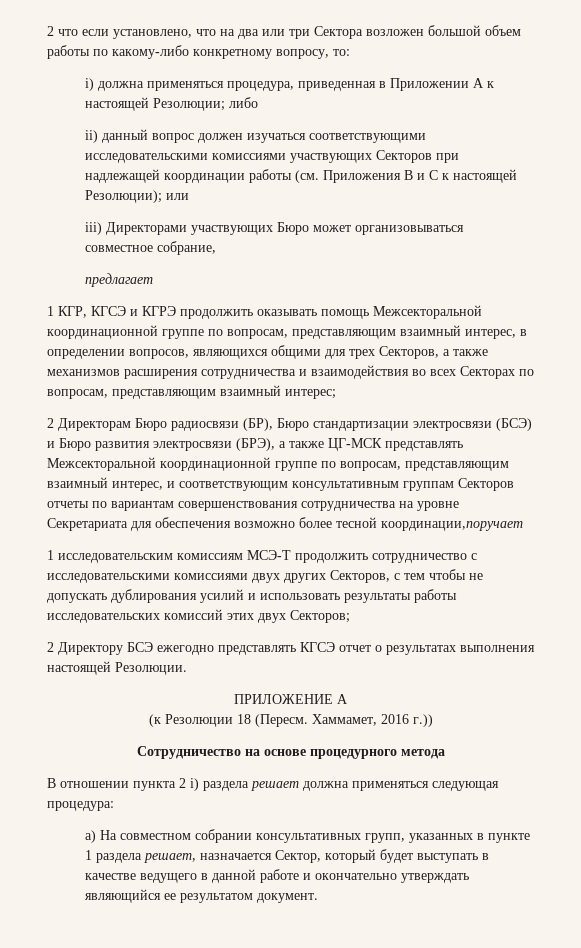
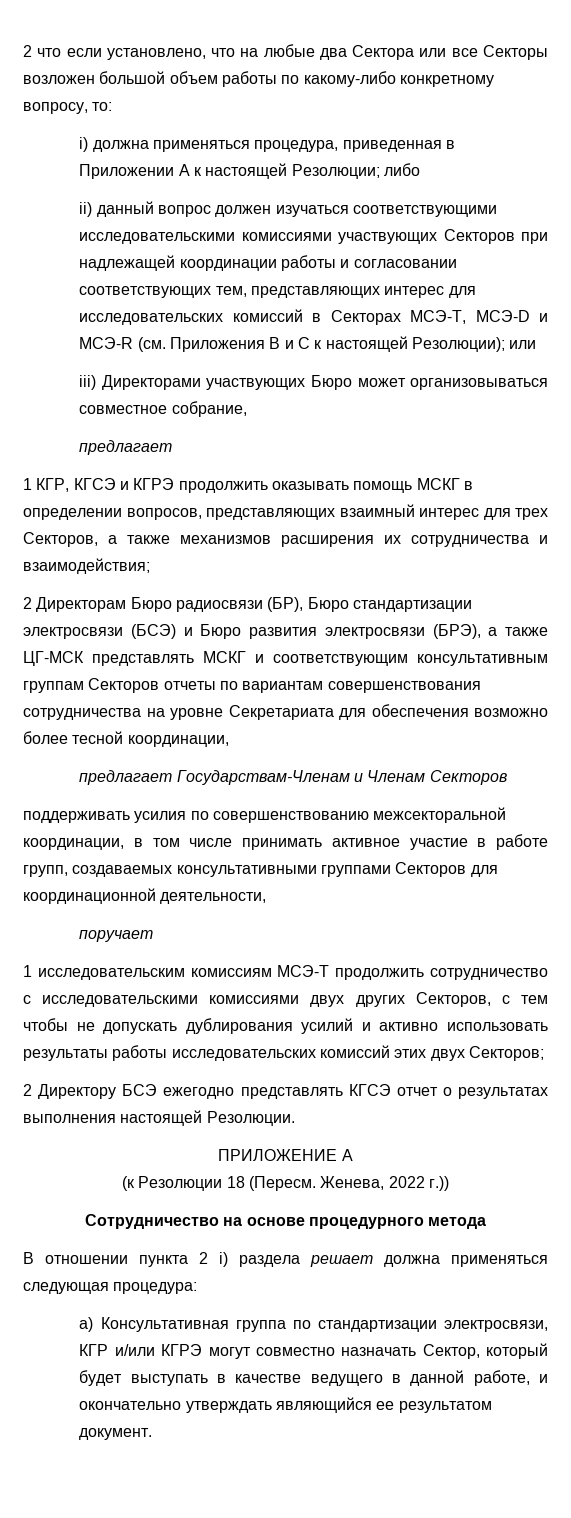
- 2 что если установлено, что на два или три Сектора возложен большой объем работы по какому-либо конкретному вопросу, то:
+ 2 что если установлено, что на любые два Сектора или все Секторы возложен большой объем работы по какому-либо конкретному вопросу, то:
- ii) данный вопрос должен изучаться соответствующими исследовательскими комиссиями участвующих Секторов при надлежащей координации работы (см. Приложения В и С к настоящей Резолюции); или
+ ii) данный вопрос должен изучаться соответствующими исследовательскими комиссиями участвующих Секторов при надлежащей координации работы и согласовании соответствующих тем, представляющих интерес для исследовательских комиссий в Секторах МСЭ-Т, МСЭ-D и МСЭ-R (см. Приложения В и С к настоящей Резолюции); или
- 1 КГР, КГСЭ и КГРЭ продолжить оказывать помощь Межсекторальной координационной группе по вопросам, представляющим взаимный интерес, в определении вопросов, являющихся общими для трех Секторов, а также механизмов расширения сотрудничества и взаимодействия во всех Секторах по вопросам, представляющим взаимный интерес;
+ 1 КГР, КГСЭ и КГРЭ продолжить оказывать помощь МСКГ в определении вопросов, представляющих взаимный интерес для трех Секторов, а также механизмов расширения их сотрудничества и взаимодействия;
- 2 Директорам Бюро радиосвязи (БР), Бюро стандартизации электросвязи (БСЭ) и Бюро развития электросвязи (БРЭ), а также ЦГ-МСК представлять Межсекторальной координационной группе по вопросам, представляющим взаимный интерес, и соответствующим консультативным группам Секторов отчеты по вариантам совершенствования сотрудничества на уровне Секретариата для обеспечения возможно более тесной координации,поручает
+ 2 Директорам Бюро радиосвязи (БР), Бюро стандартизации электросвязи (БСЭ) и Бюро развития электросвязи (БРЭ), а также ЦГ-МСК представлять МСКГ и соответствующим консультативным группам Секторов отчеты по вариантам совершенствования сотрудничества на уровне Секретариата для обеспечения возможно более тесной координации,
+ предлагает Государствам-Членам и Членам Секторов
+ поддерживать усилия по совершенствованию межсекторальной координации, в том числе принимать активное участие в работе групп, создаваемых консультативными группами Секторов для координационной деятельности,
+ поручает
- 1 исследовательским комиссиям МСЭ-Т продолжить сотрудничество с исследовательскими комиссиями двух других Секторов, с тем чтобы не допускать дублирования усилий и использовать результаты работы исследовательских комиссий этих двух Секторов;
+ 1 исследовательским комиссиям МСЭ-Т продолжить сотрудничество с исследовательскими комиссиями двух других Секторов, с тем чтобы не допускать дублирования усилий и активно использовать результаты работы исследовательских комиссий этих двух Секторов;
- Хаммамет, 2016 г.))
+ Женева, 2022 г.))
- а) На совместном собрании консультативных групп, указанных в пункте 1 раздела решает, назначается Сектор, который будет выступать в качестве ведущего в данной работе и окончательно утверждать являющийся ее результатом документ.
+ а) Консультативная группа по стандартизации электросвязи, КГР и/или КГРЭ могут совместно назначать Сектор, который будет выступать в качестве ведущего в данной работе, и окончательно утверждать являющийся ее результатом документ.

